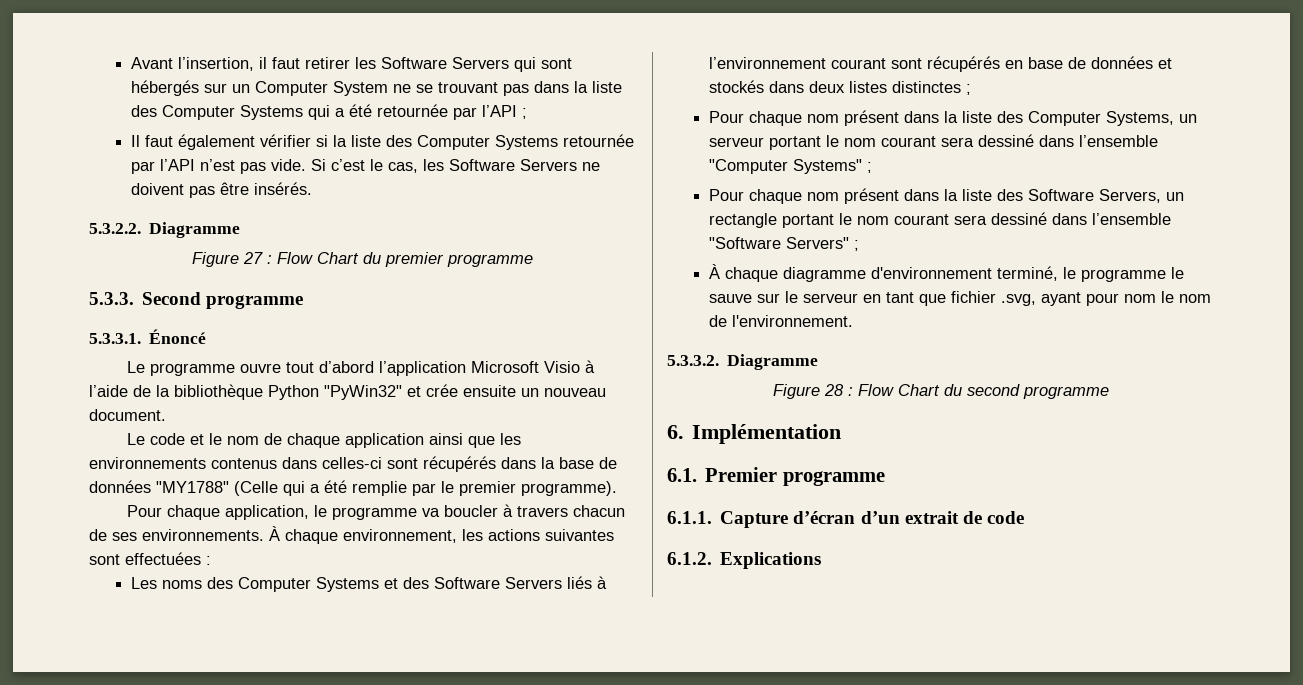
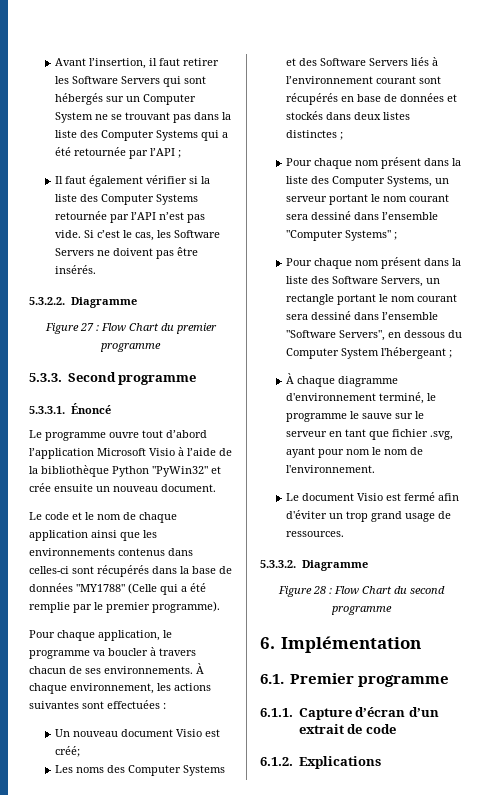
+ Un nouveau document Visio est créé;
- Pour chaque nom présent dans la liste des Software Servers, un rectangle portant le nom courant sera dessiné dans l’ensemble "Software Servers" ;
+ Pour chaque nom présent dans la liste des Software Servers, un rectangle portant le nom courant sera dessiné dans l’ensemble "Software Servers", en dessous du Computer System l'hébergeant ;
+ Le document Visio est fermé afin d'éviter un trop grand usage de ressources.

